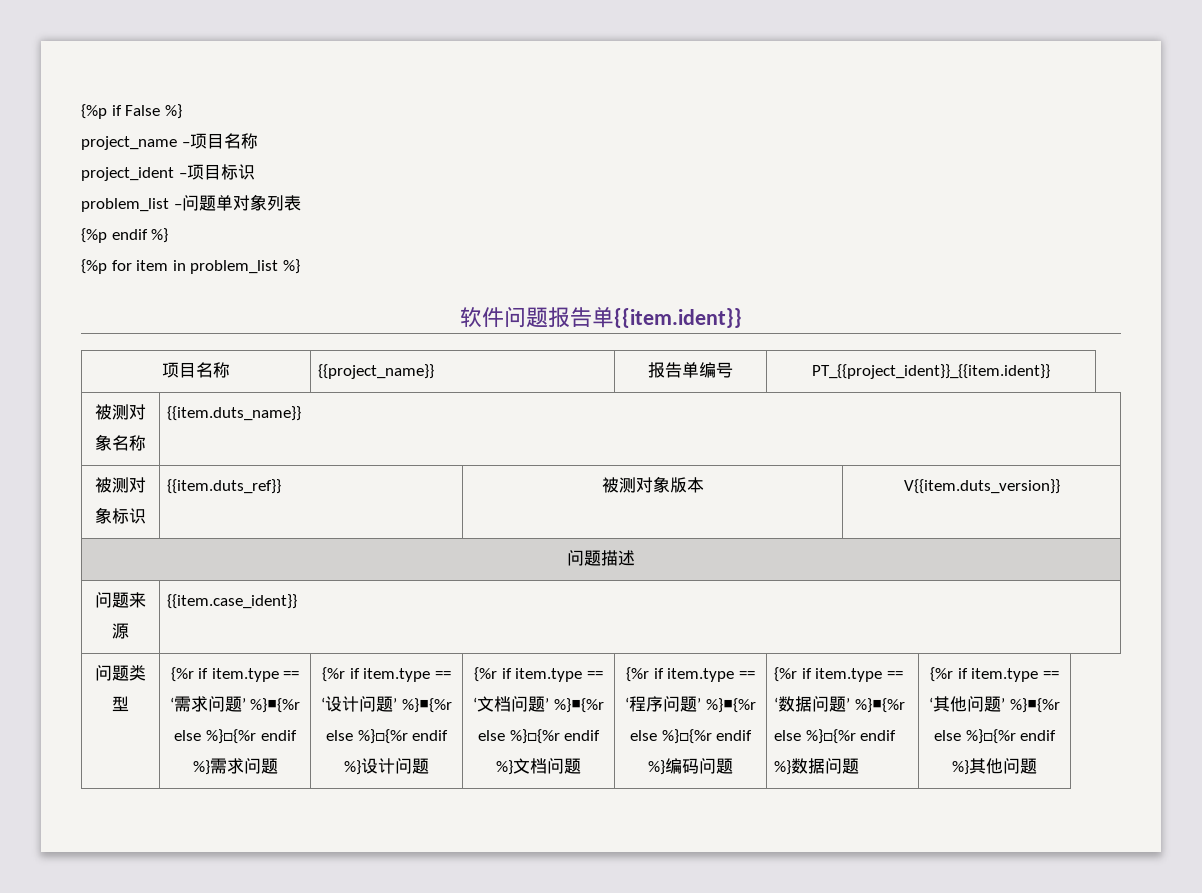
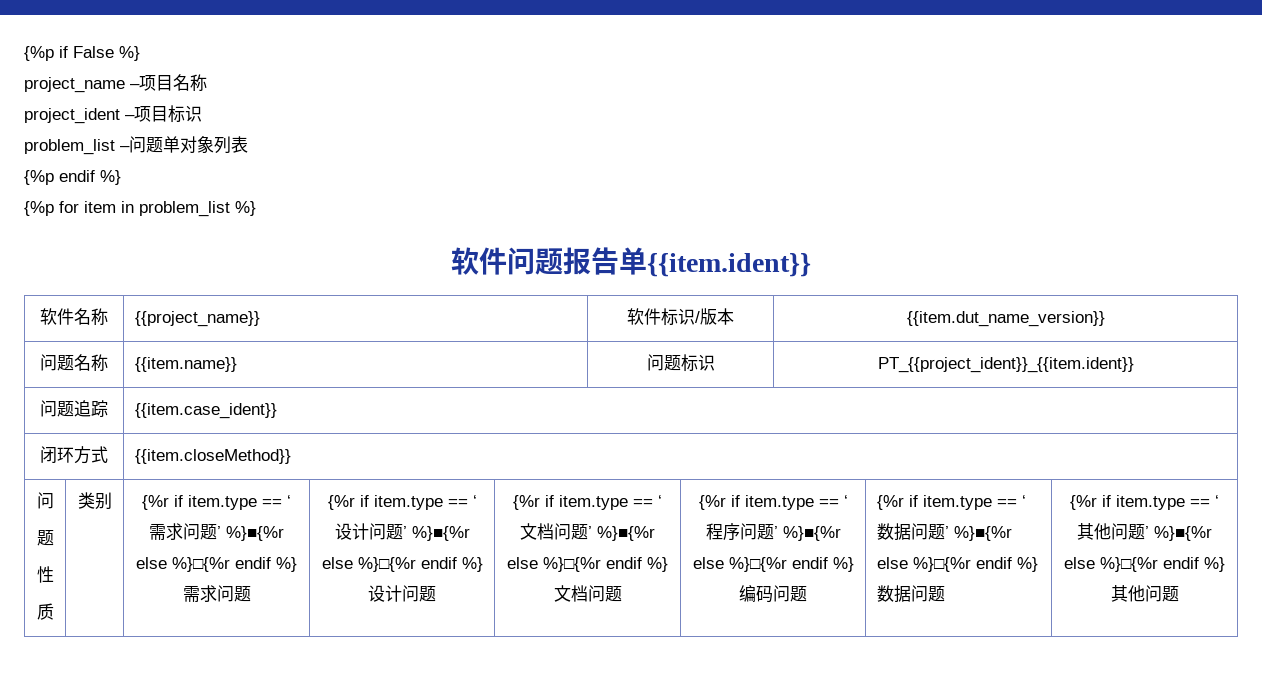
- 项目名称 | {{project_name}} | 报告单编号 | PT_{{project_ident}}_{{item.ident}}
- 被测对象名称 | {{item.duts_name}}
- 被测对象标识 | {{item.duts_ref}} | 被测对象版本 | V{{item.duts_version}}
- 问题描述
- 问题来源 | {{item.case_ident}}
- 问题类型
+ 软件名称 | {{project_name}} | 软件标识/版本 | {{item.dut_name_version}}
+ 问题名称 | {{item.name}} | 问题标识 | PT_{{project_ident}}_{{item.ident}}
+ 问题追踪 | {{item.case_ident}}
+ 闭环方式 | {{item.closeMethod}}
+ 问
+ 题
+ 性
+ 质 | 类别

